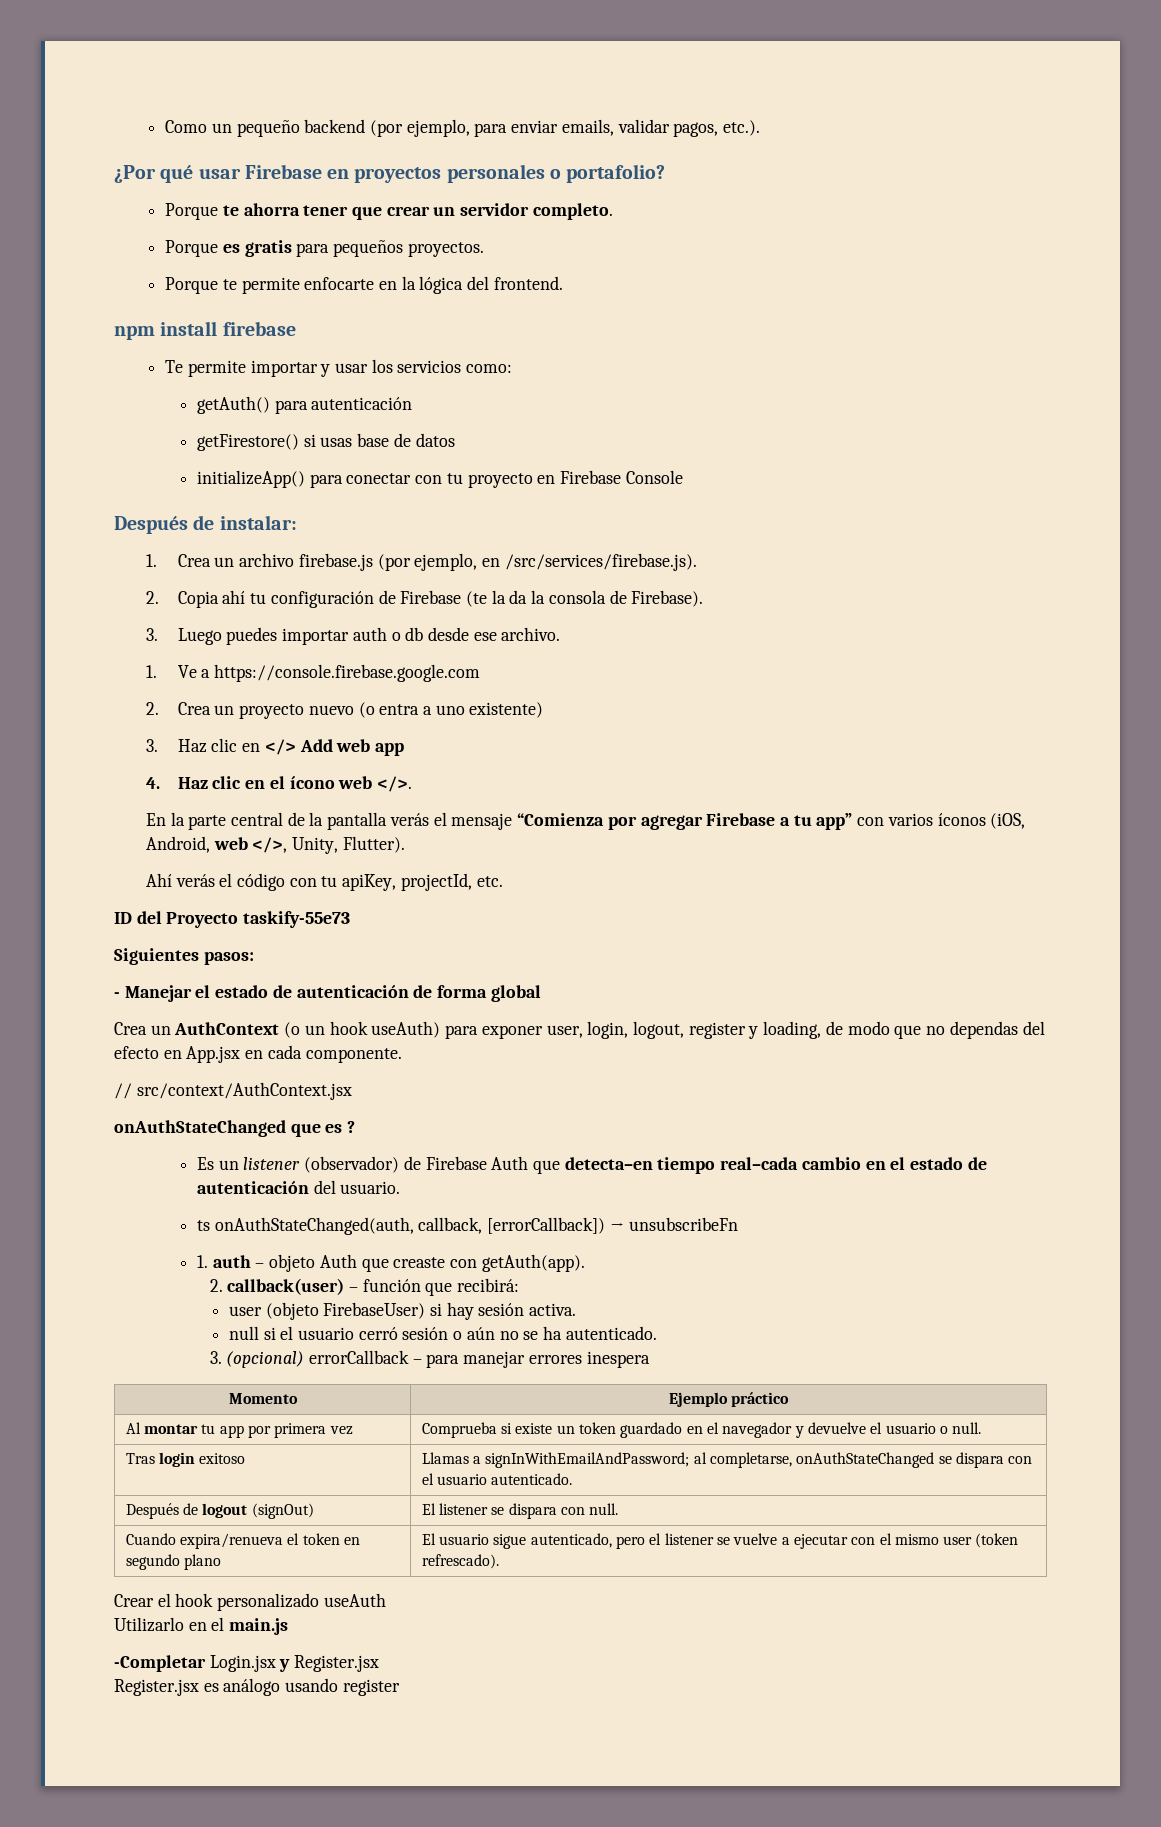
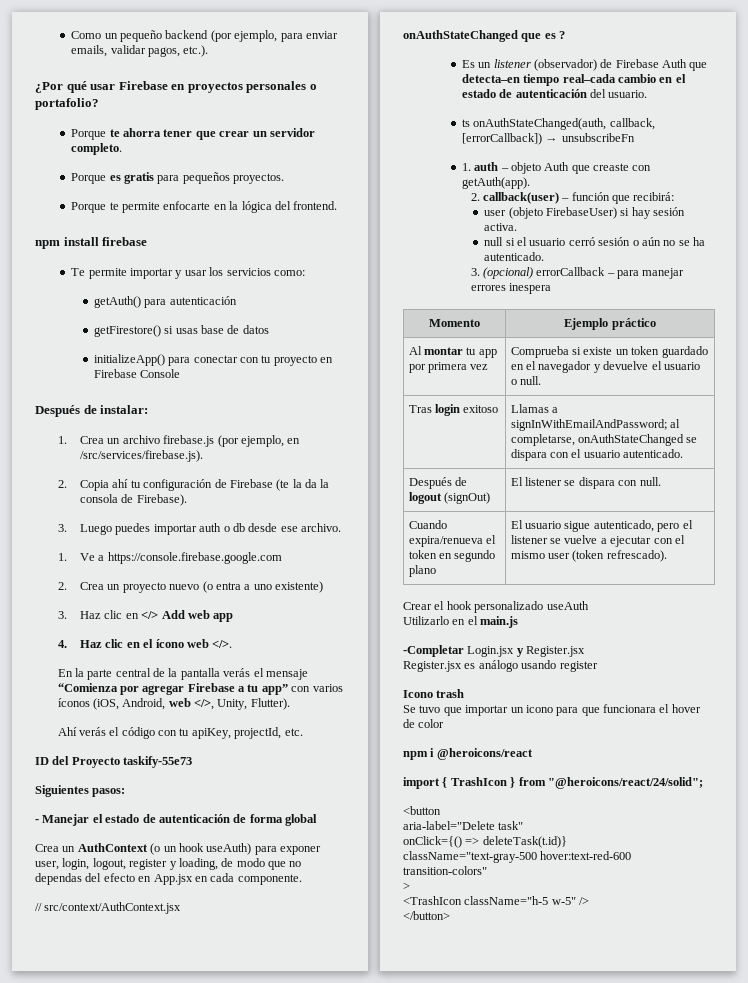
+ Icono trash
+ Se tuvo que importar un icono para que funcionara el hover de color
+ npm i @heroicons/react
+ import { TrashIcon } from "@heroicons/react/24/solid";
+ <button
+ aria-label="Delete task"
+ onClick={() => deleteTask(t.id)}
+ className="text-gray-500 hover:text-red-600 transition-colors"
+ >
+ <TrashIcon className="h-5 w-5" />
+ </button>

